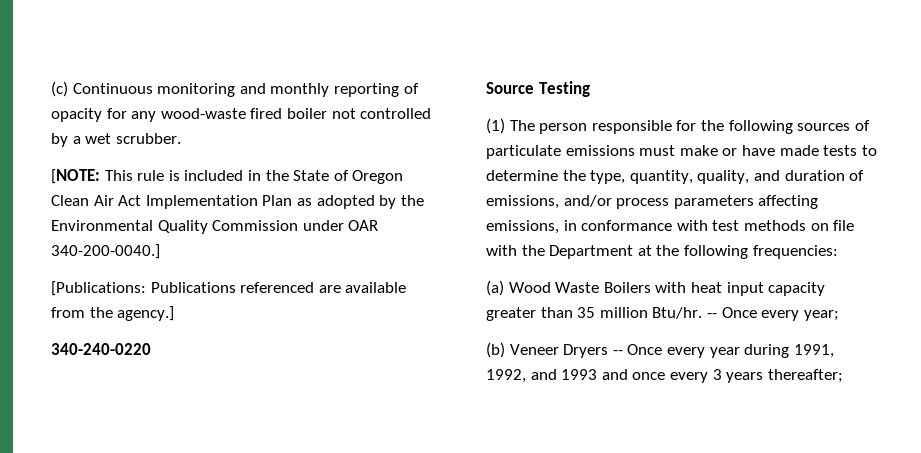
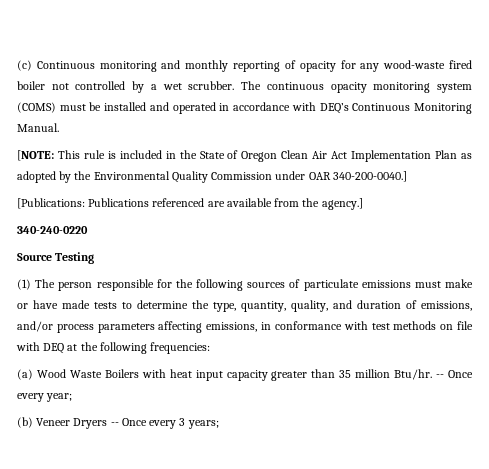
+ The continuous opacity monitoring system (COMS) must be installed and operated in accordance with DEQ’s Continuous Monitoring Manual.
- (1) The person responsible for the following sources of particulate emissions must make or have made tests to determine the type, quantity, quality, and duration of emissions, and/or process parameters affecting emissions, in conformance with test methods on file with the Department at the following frequencies:
+ (1) The person responsible for the following sources of particulate emissions must make or have made tests to determine the type, quantity, quality, and duration of emissions, and/or process parameters affecting emissions, in conformance with test methods on file with DEQ at the following frequencies:
- (b) Veneer Dryers -- Once every year during 1991, 1992, and 1993 and once every 3 years thereafter;
+ (b) Veneer Dryers -- Once every 3 years;

